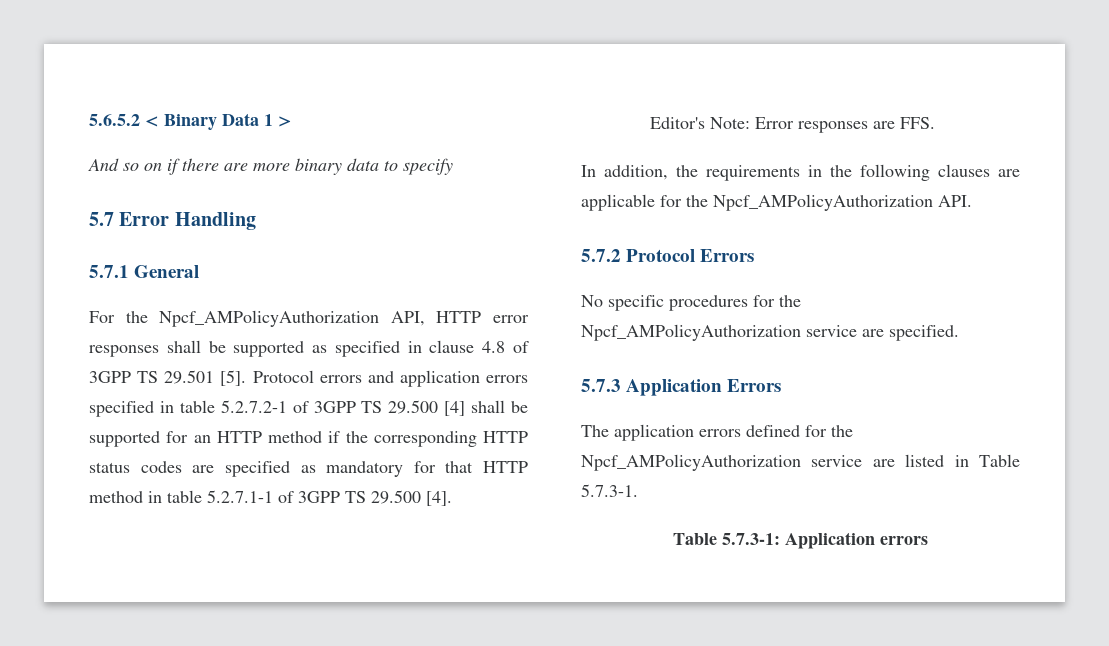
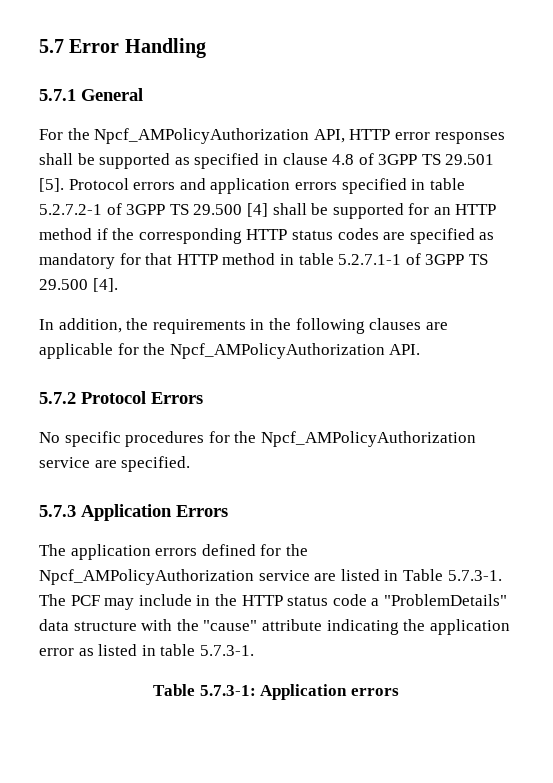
- 5.6.5.2 < Binary Data 1 >
- And so on if there are more binary data to specify
- Editor's Note: Error responses are FFS.
- The application errors defined for the Npcf_AMPolicyAuthorization service are listed in Table 5.7.3-1.
+ The application errors defined for the Npcf_AMPolicyAuthorization service are listed in Table 5.7.3-1. The PCF may include in the HTTP status code a "ProblemDetails" data structure with the "cause" attribute indicating the application error as listed in table 5.7.3-1.

